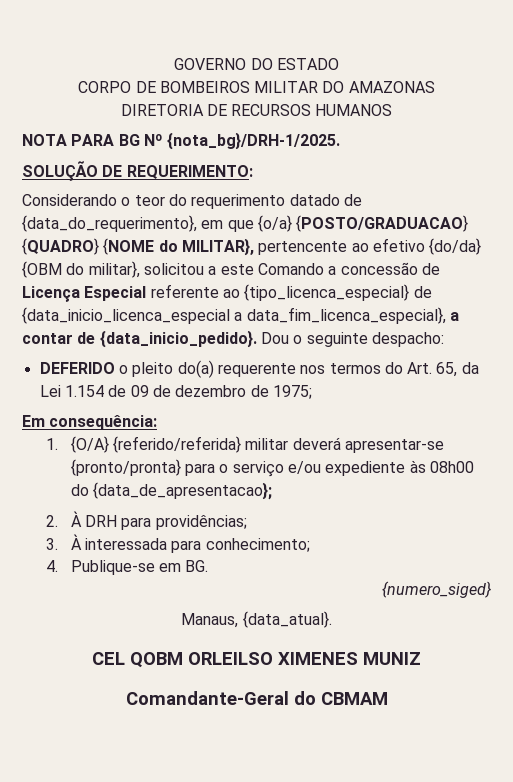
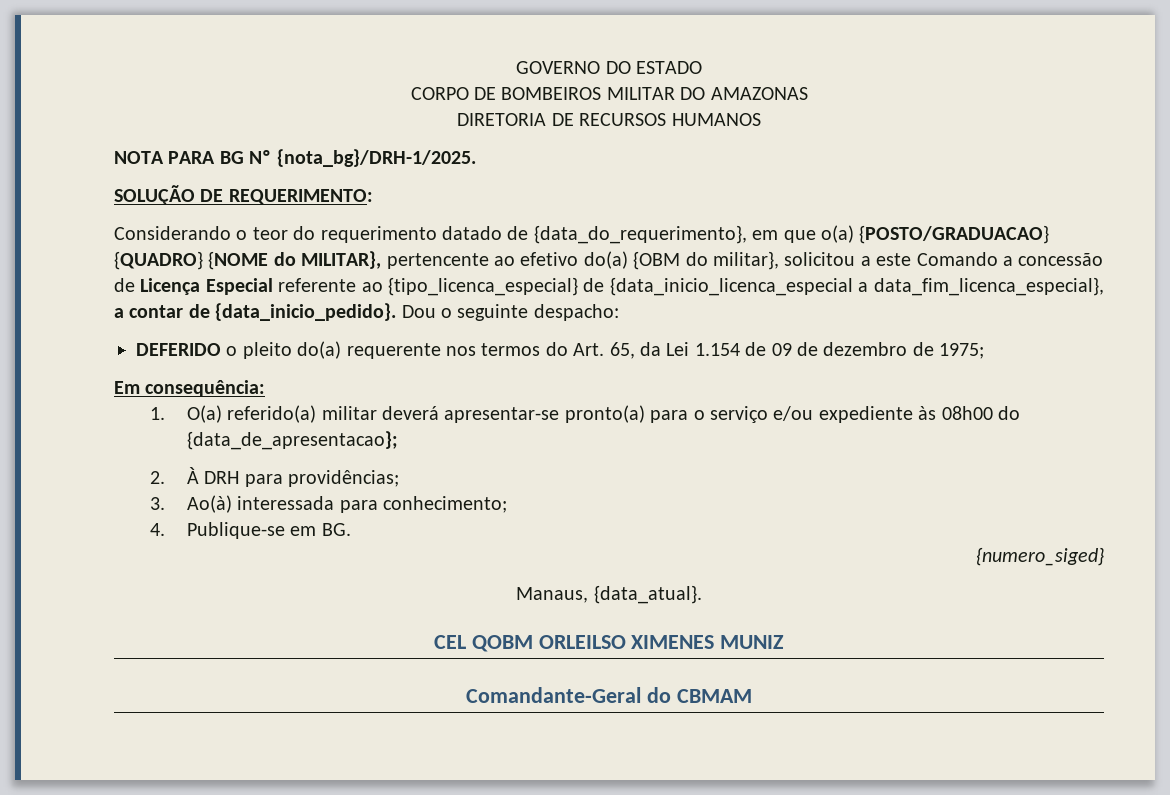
- Considerando o teor do requerimento datado de {data_do_requerimento}, em que {o/a} {POSTO/GRADUACAO} {QUADRO} {NOME do MILITAR}, pertencente ao efetivo {do/da} {OBM do militar}, solicitou a este Comando a concessão de Licença Especial referente ao {tipo_licenca_especial} de {data_inicio_licenca_especial a data_fim_licenca_especial}, a contar de {data_inicio_pedido}.
+ Considerando o teor do requerimento datado de {data_do_requerimento}, em que o(a) {POSTO/GRADUACAO} {QUADRO} {NOME do MILITAR}, pertencente ao efetivo do(a) {OBM do militar}, solicitou a este Comando a concessão de Licença Especial referente ao {tipo_licenca_especial} de {data_inicio_licenca_especial a data_fim_licenca_especial}, a contar de {data_inicio_pedido}.
- 1. {O/A} {referido/referida} militar deverá apresentar-se {pronto/pronta} para o serviço e/ou expediente às 08h00 do {data_de_apresentacao};
+ 1. O(a) referido(a) militar deverá apresentar-se pronto(a) para o serviço e/ou expediente às 08h00 do {data_de_apresentacao};
- 3. À interessada para conhecimento;
+ 3. Ao(à) interessada para conhecimento;

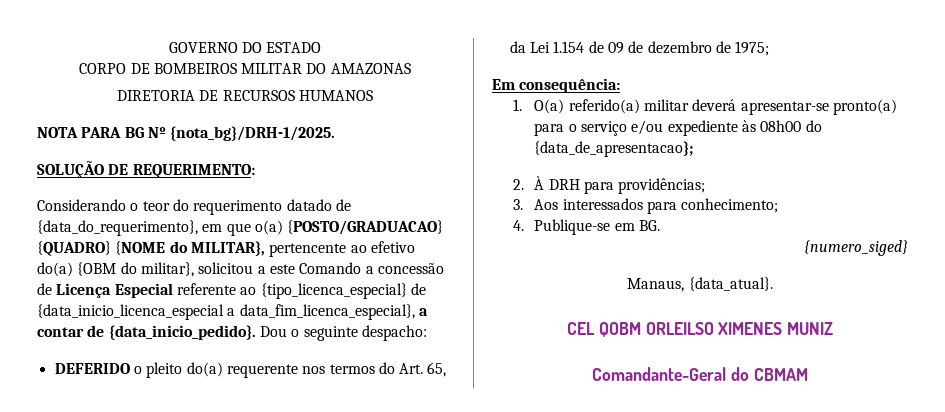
- 3. Ao(à) interessada para conhecimento;
+ 3. Aos interessados para conhecimento;

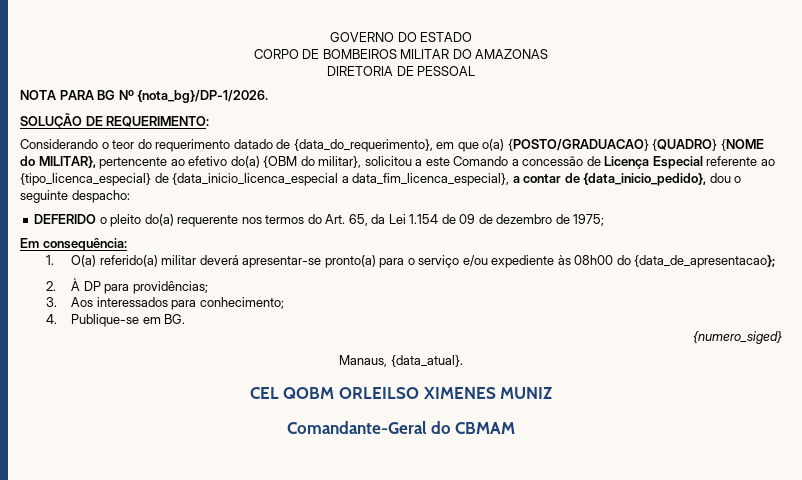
- DIRETORIA DE RECURSOS HUMANOS
+ DIRETORIA DE PESSOAL
- NOTA PARA BG Nº {nota_bg}/DRH-1/2025.
+ NOTA PARA BG Nº {nota_bg}/DP-1/2026.
- Considerando o teor do requerimento datado de {data_do_requerimento}, em que o(a) {POSTO/GRADUACAO} {QUADRO} {NOME do MILITAR}, pertencente ao efetivo do(a) {OBM do militar}, solicitou a este Comando a concessão de Licença Especial referente ao {tipo_licenca_especial} de {data_inicio_licenca_especial a data_fim_licenca_especial}, a contar de {data_inicio_pedido}. Dou o seguinte despacho:
+ Considerando o teor do requerimento datado de {data_do_requerimento}, em que o(a) {POSTO/GRADUACAO} {QUADRO} {NOME do MILITAR}, pertencente ao efetivo do(a) {OBM do militar}, solicitou a este Comando a concessão de Licença Especial referente ao {tipo_licenca_especial} de {data_inicio_licenca_especial a data_fim_licenca_especial}, a contar de {data_inicio_pedido}, dou o seguinte despacho:
- 2. À DRH para providências;
+ 2. À DP para providências;

